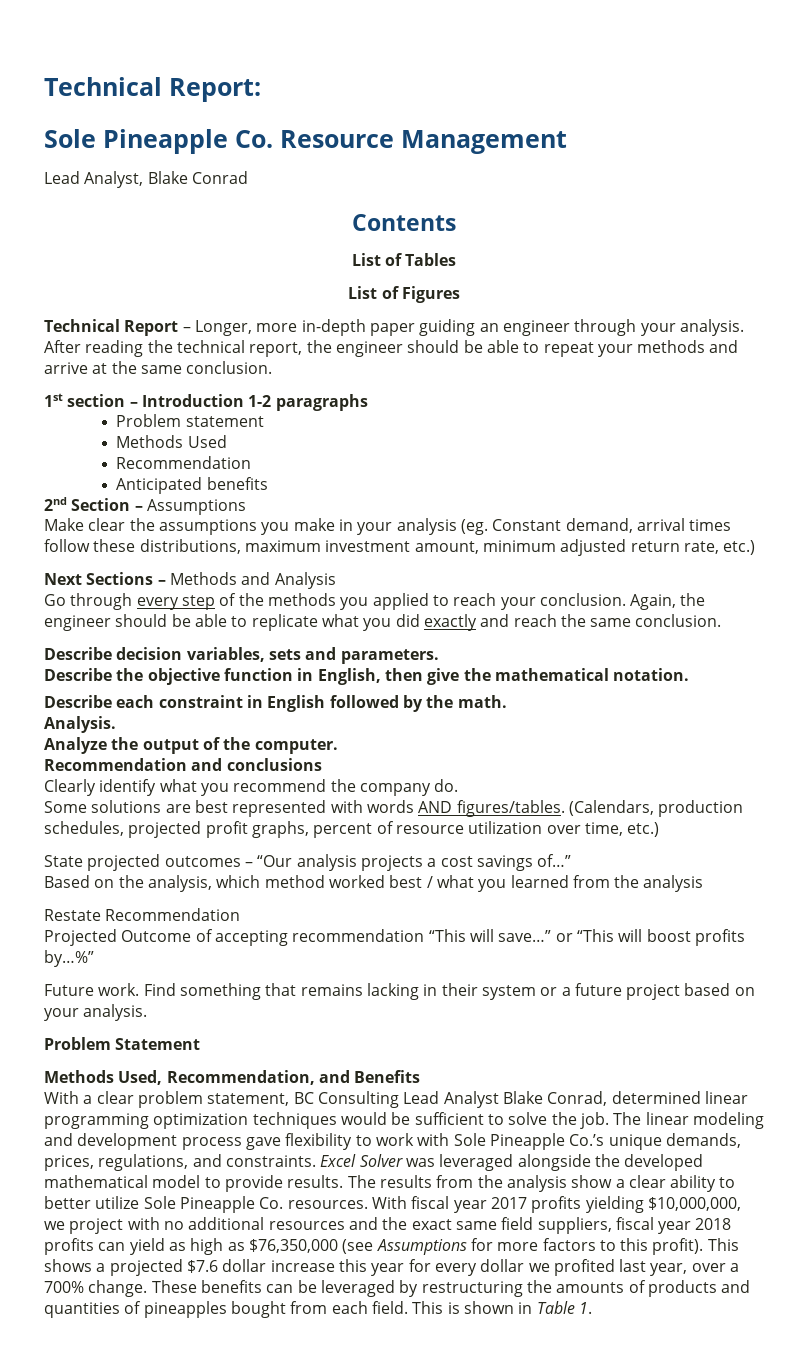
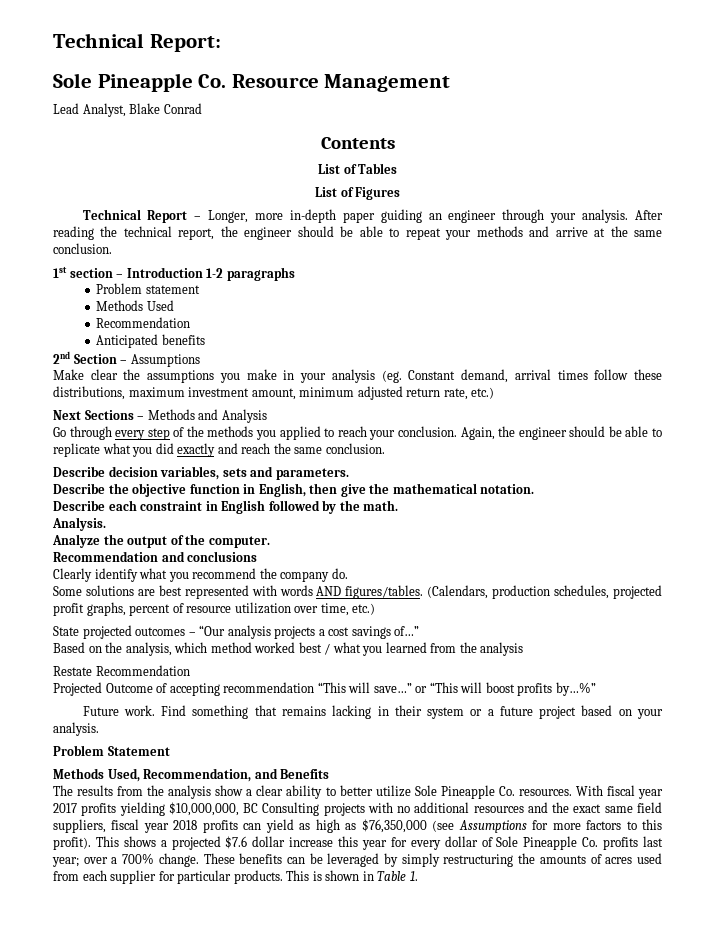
- With a clear problem statement, BC Consulting Lead Analyst Blake Conrad, determined linear programming optimization techniques would be sufficient to solve the job. The linear modeling and development process gave flexibility to work with Sole Pineapple Co.’s unique demands, prices, regulations, and constraints. Excel Solver was leveraged alongside the developed mathematical model to provide results.
- With fiscal year 2017 profits yielding $10,000,000, we project with no additional resources and the exact same field suppliers, fiscal year 2018 profits can yield as high as $76,350,000 (see Assumptions for more factors to this profit).
+ With fiscal year 2017 profits yielding $10,000,000, BC Consulting projects with no additional resources and the exact same field suppliers, fiscal year 2018 profits can yield as high as $76,350,000 (see Assumptions for more factors to this profit).
- This shows a projected $7.6 dollar increase this year for every dollar we profited last year, over a 700% change.
+ This shows a projected $7.6 dollar increase this year for every dollar of Sole Pineapple Co. profits last year; over a 700% change.
- These benefits can be leveraged by restructuring the amounts of products and quantities of pineapples bought from each field.
+ These benefits can be leveraged by simply restructuring the amounts of acres used from each supplier for particular products.

